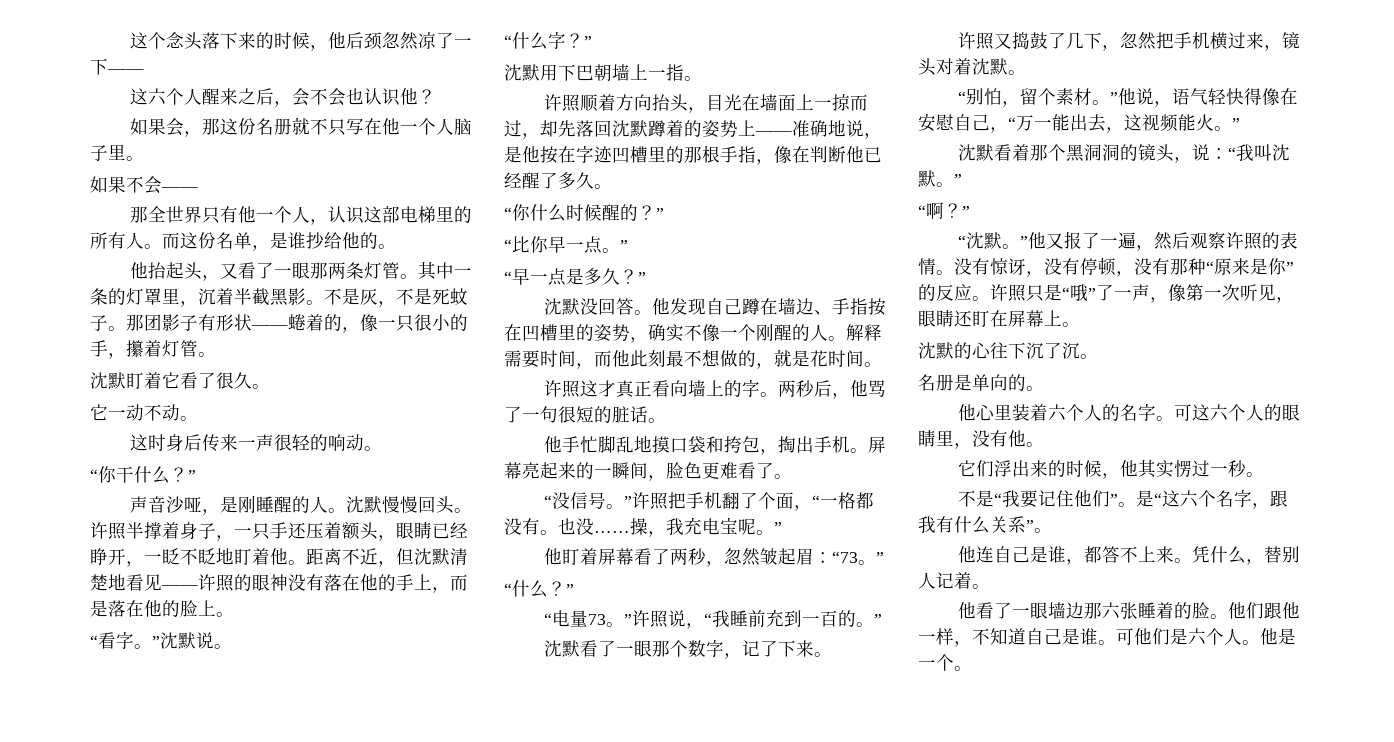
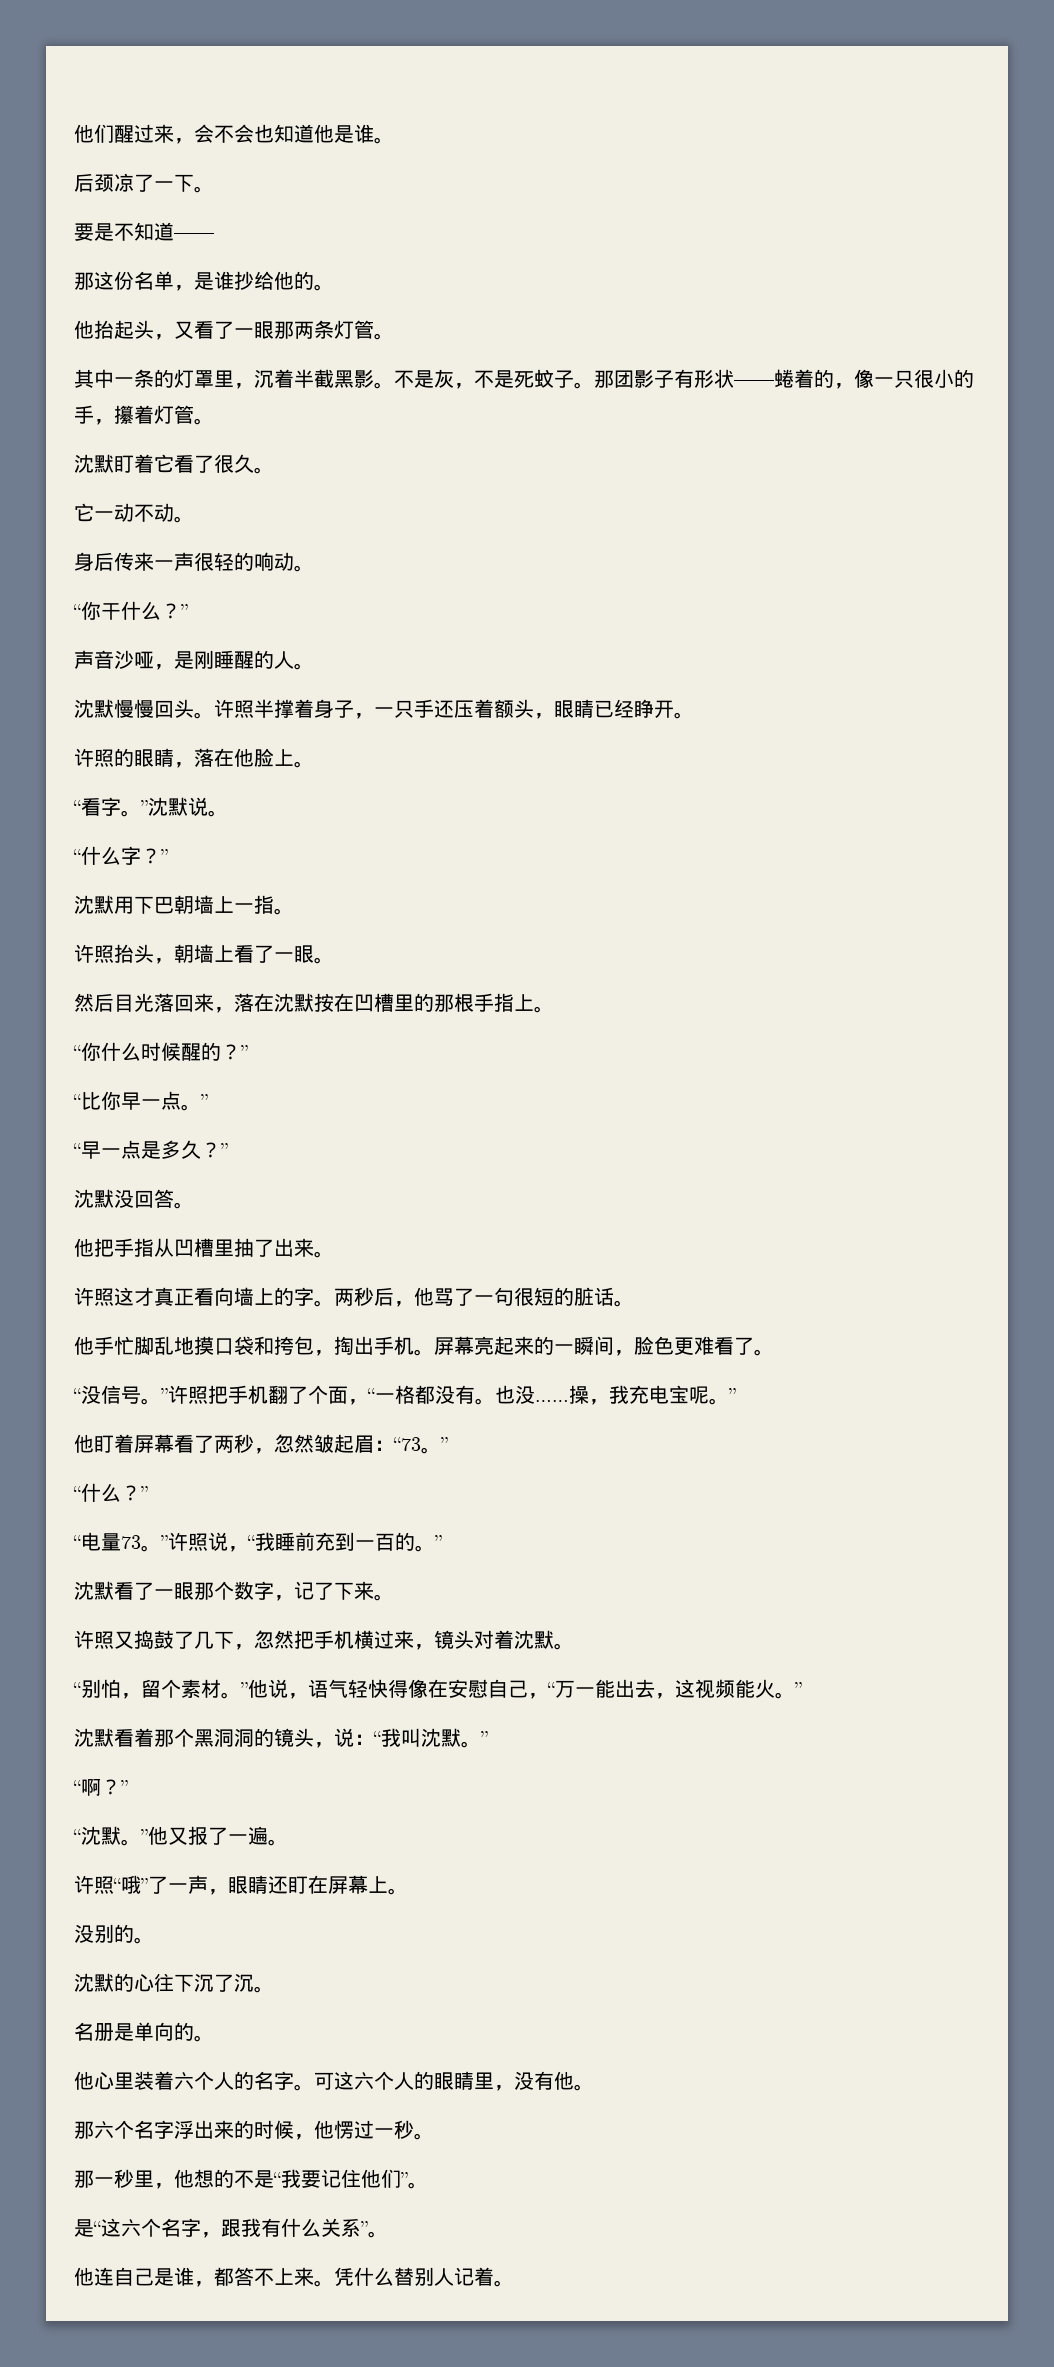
- 这个念头落下来的时候，他后颈忽然凉了一下——
- 这六个人醒来之后，会不会也认识他？
- 如果会，那这份名册就不只写在他一个人脑子里。
- 如果不会——
- 那全世界只有他一个人，认识这部电梯里的所有人。而这份名单，是谁抄给他的。
+ 他们醒过来，会不会也知道他是谁。
+ 后颈凉了一下。
+ 要是不知道——
+ 那这份名单，是谁抄给他的。
- 他抬起头，又看了一眼那两条灯管。其中一条的灯罩里，沉着半截黑影。
+ 他抬起头，又看了一眼那两条灯管。
+ 其中一条的灯罩里，沉着半截黑影。
- 这时身后传来一声很轻的响动。
+ 身后传来一声很轻的响动。
- 声音沙哑，是刚睡醒的人。沈默慢慢回头。
+ 声音沙哑，是刚睡醒的人。
+ 沈默慢慢回头。
- 许照半撑着身子，一只手还压着额头，眼睛已经睁开，一眨不眨地盯着他。距离不近，但沈默清楚地看见——许照的眼神没有落在他的手上，而是落在他的脸上。
+ 许照半撑着身子，一只手还压着额头，眼睛已经睁开。
+ 许照的眼睛，落在他脸上。
- 许照顺着方向抬头，目光在墙面上一掠而过，却先落回沈默蹲着的姿势上——准确地说，是他按在字迹凹槽里的那根手指，像在判断他已经醒了多久。
+ 许照抬头，朝墙上看了一眼。
+ 然后目光落回来，落在沈默按在凹槽里的那根手指上。
- 沈默没回答。他发现自己蹲在墙边、手指按在凹槽里的姿势，确实不像一个刚醒的人。解释需要时间，而他此刻最不想做的，就是花时间。
+ 沈默没回答。
+ 他把手指从凹槽里抽了出来。
- “沈默。”他又报了一遍，然后观察许照的表情。没有惊讶，没有停顿，没有那种“原来是你”的反应。许照只是“哦”了一声，像第一次听见，眼睛还盯在屏幕上。
+ “沈默。”他又报了一遍。
+ 许照“哦”了一声，眼睛还盯在屏幕上。
+ 没别的。
- 它们浮出来的时候，他其实愣过一秒。
+ 那六个名字浮出来的时候，他愣过一秒。
- 不是“我要记住他们”。是“这六个名字，跟我有什么关系”。
+ 那一秒里，他想的不是“我要记住他们”。
+ 是“这六个名字，跟我有什么关系”。
- 凭什么，替别人记着。
+ 凭什么替别人记着。
- 他看了一眼墙边那六张睡着的脸。他们跟他一样，不知道自己是谁。可他们是六个人。他是一个。

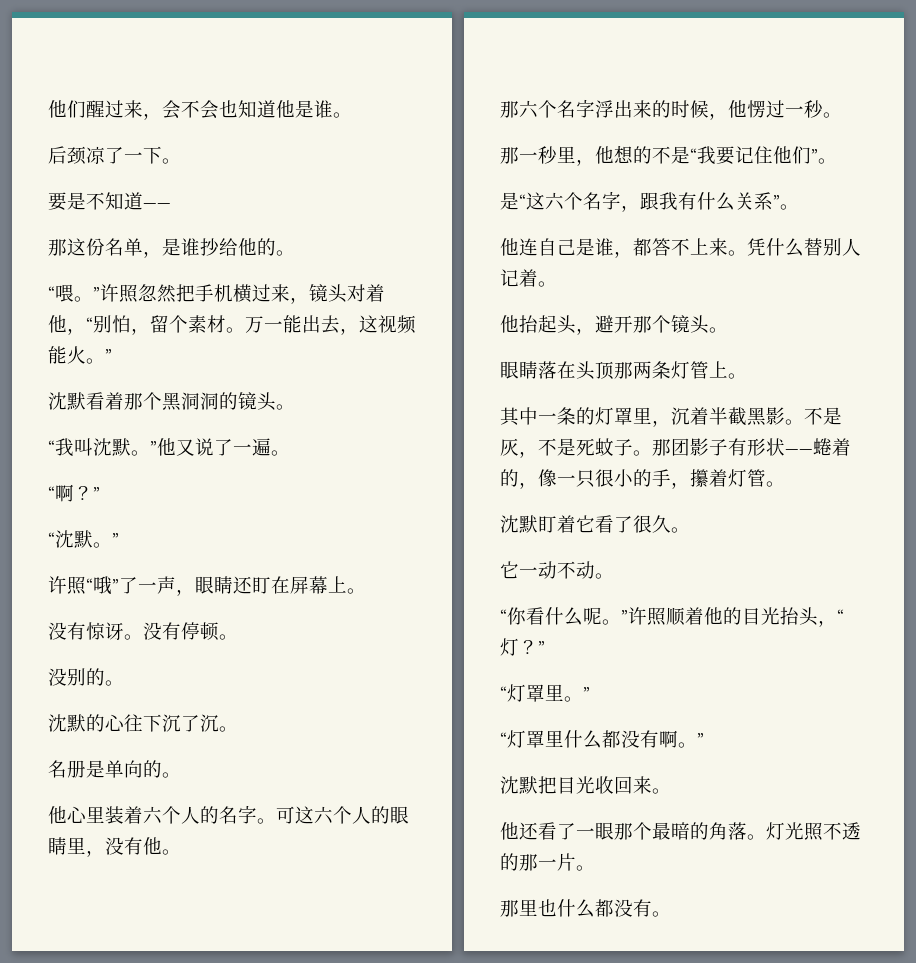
- 他抬起头，又看了一眼那两条灯管。
- 其中一条的灯罩里，沉着半截黑影。不是灰，不是死蚊子。那团影子有形状——蜷着的，像一只很小的手，攥着灯管。
- 沈默盯着它看了很久。
- 它一动不动。
- 身后传来一声很轻的响动。
- “你干什么？”
- 声音沙哑，是刚睡醒的人。
- 沈默慢慢回头。许照半撑着身子，一只手还压着额头，眼睛已经睁开。
- 许照的眼睛，落在他脸上。
- “看字。”沈默说。
- “什么字？”
- 沈默用下巴朝墙上一指。
- 许照抬头，朝墙上看了一眼。
- 然后目光落回来，落在沈默按在凹槽里的那根手指上。
- “你什么时候醒的？”
- “比你早一点。”
- “早一点是多久？”
- 沈默没回答。
- 他把手指从凹槽里抽了出来。
- 许照这才真正看向墙上的字。两秒后，他骂了一句很短的脏话。
- 他手忙脚乱地摸口袋和挎包，掏出手机。屏幕亮起来的一瞬间，脸色更难看了。
- “没信号。”许照把手机翻了个面，“一格都没有。也没……操，我充电宝呢。”
- 他盯着屏幕看了两秒，忽然皱起眉：“73。”
- “什么？”
- “电量73。”许照说，“我睡前充到一百的。”
- 沈默看了一眼那个数字，记了下来。
- 许照又捣鼓了几下，忽然把手机横过来，镜头对着沈默。
- “别怕，留个素材。”他说，语气轻快得像在安慰自己，“万一能出去，这视频能火。”
+ “喂。”许照忽然把手机横过来，镜头对着他，“别怕，留个素材。万一能出去，这视频能火。”
- 沈默看着那个黑洞洞的镜头，说：“我叫沈默。”
+ 沈默看着那个黑洞洞的镜头。
+ “我叫沈默。”他又说了一遍。
- “沈默。”他又报了一遍。
+ “沈默。”
+ 没有惊讶。没有停顿。
+ 他抬起头，避开那个镜头。
+ 眼睛落在头顶那两条灯管上。
+ 其中一条的灯罩里，沉着半截黑影。不是灰，不是死蚊子。那团影子有形状——蜷着的，像一只很小的手，攥着灯管。
+ 沈默盯着它看了很久。
+ 它一动不动。
+ “你看什么呢。”许照顺着他的目光抬头，“灯？”
+ “灯罩里。”
+ “灯罩里什么都没有啊。”
+ 沈默把目光收回来。
+ 他还看了一眼那个最暗的角落。灯光照不透的那一片。
+ 那里也什么都没有。

